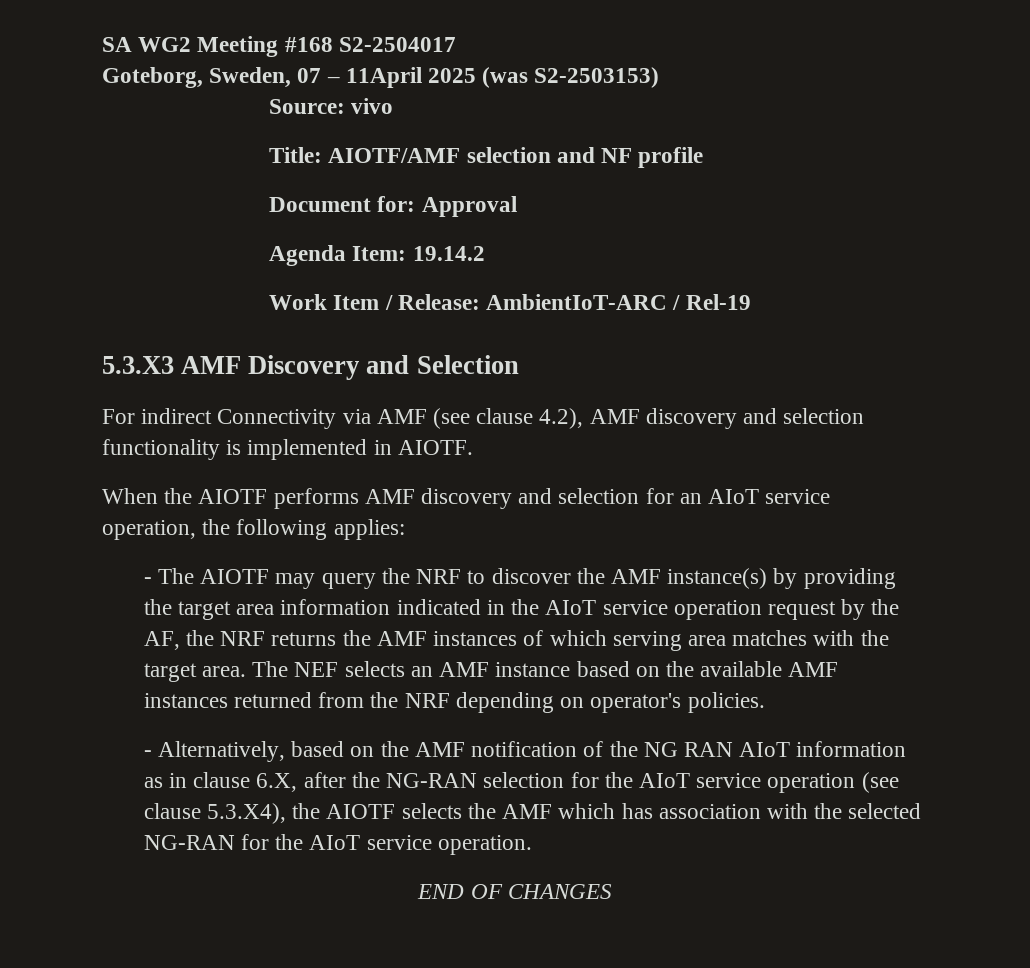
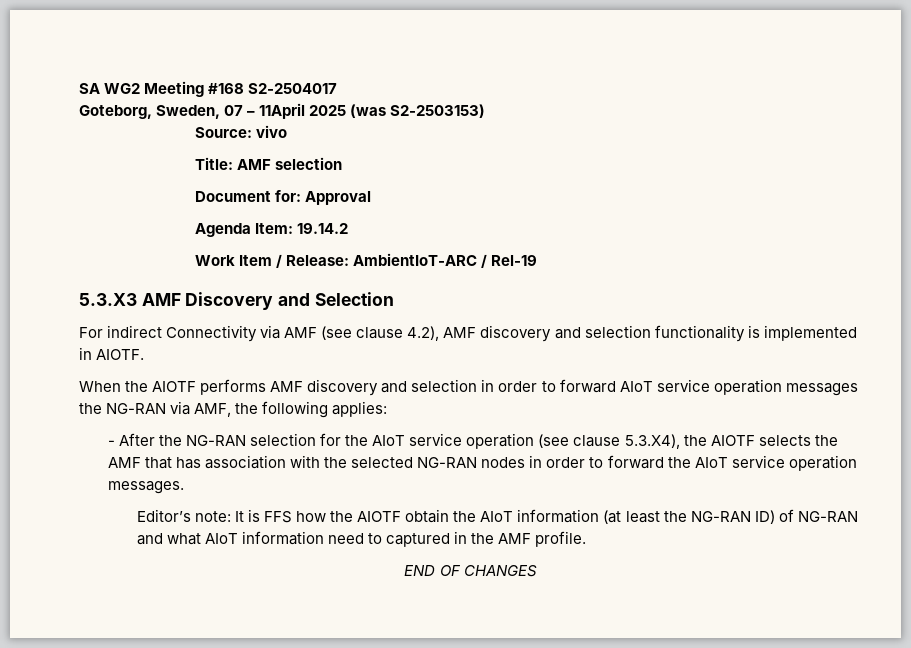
- Title: AIOTF/AMF selection and NF profile
+ Title: AMF selection
- When the AIOTF performs AMF discovery and selection for an AIoT service operation, the following applies:
- - The AIOTF may query the NRF to discover the AMF instance(s) by providing the target area information indicated in the AIoT service operation request by the AF, the NRF returns the AMF instances of which serving area matches with the target area. The NEF selects an AMF instance based on the available AMF instances returned from the NRF depending on operator's policies.
- - Alternatively, based on the AMF notification of the NG RAN AIoT information as in clause 6.X, after the NG-RAN selection for the AIoT service operation (see clause 5.3.X4), the AIOTF selects the AMF which has association with the selected NG-RAN for the AIoT service operation.
+ When the AIOTF performs AMF discovery and selection in order to forward AIoT service operation messages the NG-RAN via AMF, the following applies:
+ - After the NG-RAN selection for the AIoT service operation (see clause 5.3.X4), the AIOTF selects the AMF that has association with the selected NG-RAN nodes in order to forward the AIoT service operation messages.
+ Editor’s note: It is FFS how the AIOTF obtain the AIoT information (at least the NG-RAN ID) of NG-RAN and what AIoT information need to captured in the AMF profile.

